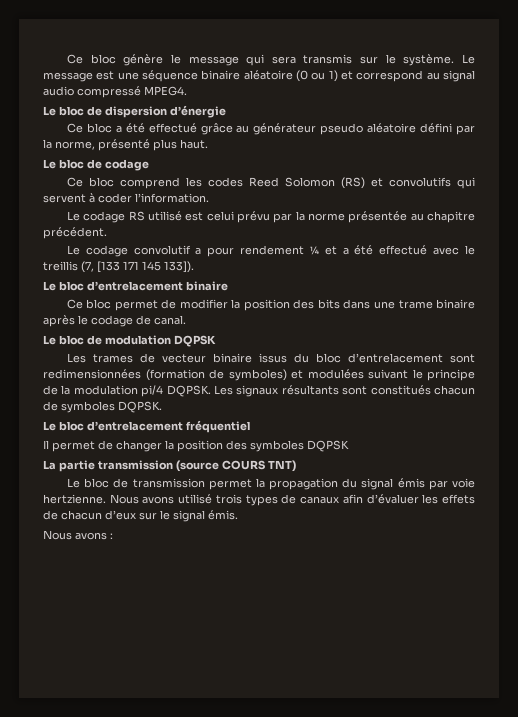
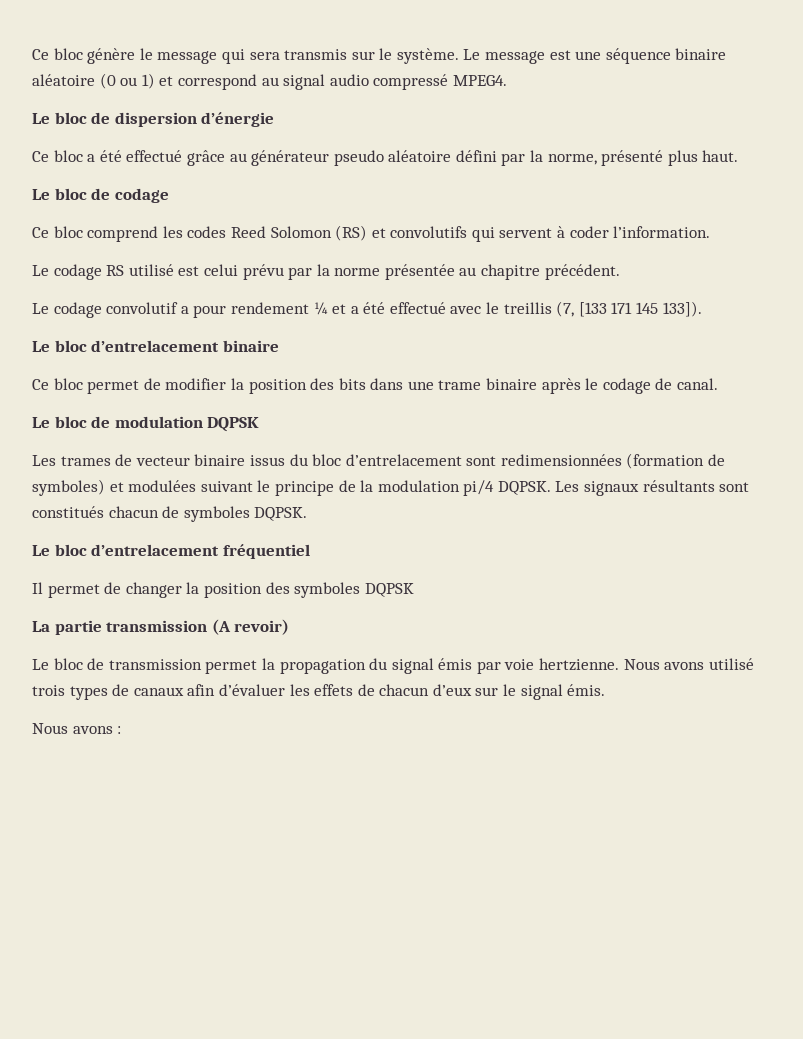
- La partie transmission (source COURS TNT)
+ La partie transmission (A revoir)

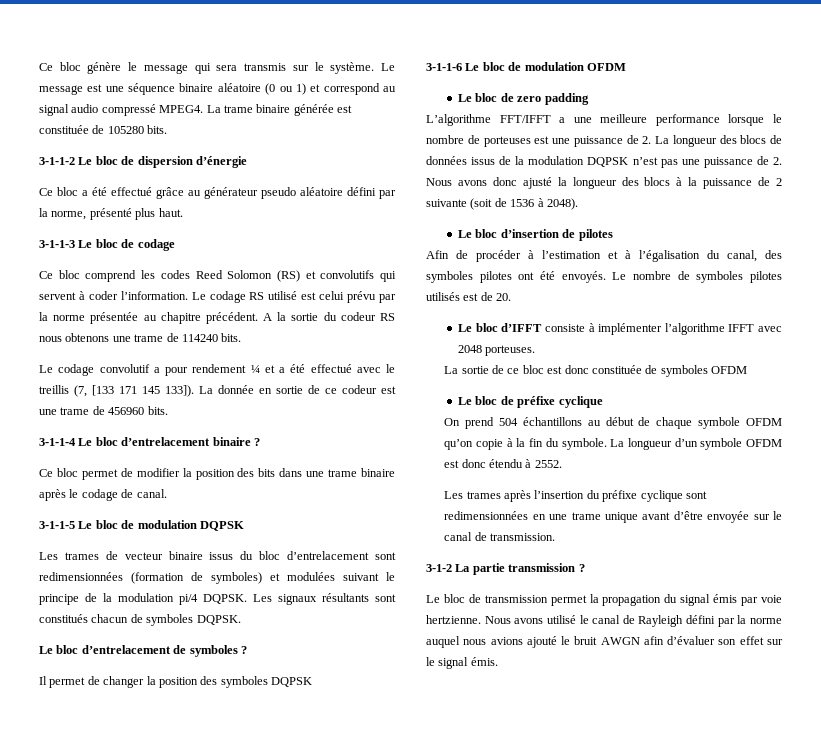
- Le message est une séquence binaire aléatoire (0 ou 1) et correspond au signal audio compressé MPEG4.
- Le bloc de dispersion d’énergie
+ Le message est une séquence binaire aléatoire (0 ou 1) et correspond au signal audio compressé MPEG4. La trame binaire générée est constituée de 105280 bits.
+ 3-1-1-2 Le bloc de dispersion d’énergie
- Le bloc de codage
+ 3-1-1-3 Le bloc de codage
- Ce bloc comprend les codes Reed Solomon (RS) et convolutifs qui servent à coder l’information.
- Le codage RS utilisé est celui prévu par la norme présentée au chapitre précédent.
+ Ce bloc comprend les codes Reed Solomon (RS) et convolutifs qui servent à coder l’information. Le codage RS utilisé est celui prévu par la norme présentée au chapitre précédent. A la sortie du codeur RS nous obtenons une trame de 114240 bits.
- Le codage convolutif a pour rendement ¼ et a été effectué avec le treillis (7, [133 171 145 133]).
- Le bloc d’entrelacement binaire
+ Le codage convolutif a pour rendement ¼ et a été effectué avec le treillis (7, [133 171 145 133]). La donnée en sortie de ce codeur est une trame de 456960 bits.
+ 3-1-1-4 Le bloc d’entrelacement binaire ?
- Le bloc de modulation DQPSK
+ 3-1-1-5 Le bloc de modulation DQPSK
- Le bloc d’entrelacement fréquentiel
+ Le bloc d’entrelacement de symboles ?
- La partie transmission (A revoir)
+ 3-1-1-6 Le bloc de modulation OFDM
+ Le bloc de zero padding
+ L’algorithme FFT/IFFT a une meilleure performance lorsque le nombre de porteuses est une puissance de 2. La longueur des blocs de données issus de la modulation DQPSK n’est pas une puissance de 2. Nous avons donc ajusté la longueur des blocs à la puissance de 2 suivante (soit de 1536 à 2048).
+ Le bloc d’insertion de pilotes
+ Afin de procéder à l’estimation et à l’égalisation du canal, des symboles pilotes ont été envoyés. Le nombre de symboles pilotes utilisés est de 20.
+ Le bloc d’IFFT consiste à implémenter l’algorithme IFFT avec 2048 porteuses.
+ La sortie de ce bloc est donc constituée de symboles OFDM
+ Le bloc de préfixe cyclique
+ On prend 504 échantillons au début de chaque symbole OFDM qu’on copie à la fin du symbole. La longueur d’un symbole OFDM est donc étendu à 2552.
+ Les trames après l’insertion du préfixe cyclique sont redimensionnées en une trame unique avant d’être envoyée sur le canal de transmission.
+ 3-1-2 La partie transmission ?
- Nous avons utilisé trois types de canaux afin d’évaluer les effets de chacun d’eux sur le signal émis.
+ Nous avons utilisé le canal de Rayleigh défini par la norme auquel nous avions ajouté le bruit AWGN afin d’évaluer son effet sur le signal émis.
- Nous avons :

